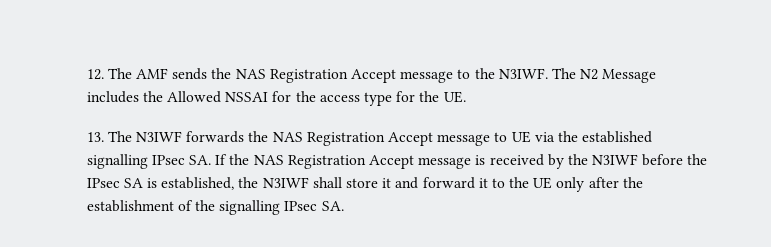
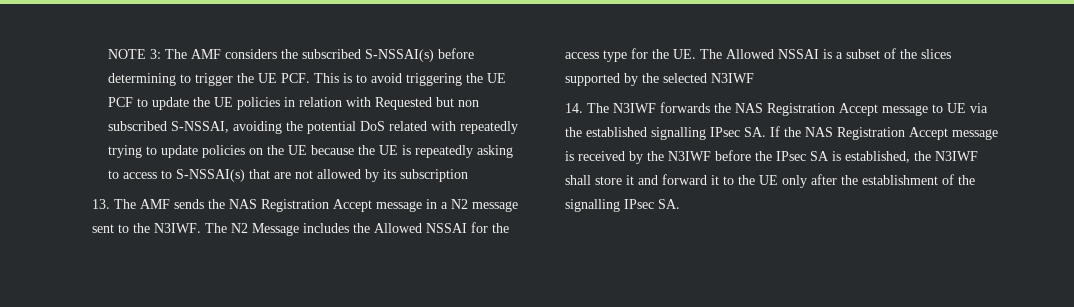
- 12. The AMF sends the NAS Registration Accept message to the N3IWF.
+ NOTE 3: The AMF considers the subscribed S-NSSAI(s) before determining to trigger the UE PCF. This is to avoid triggering the UE PCF to update the UE policies in relation with Requested but non subscribed S-NSSAI, avoiding the potential DoS related with repeatedly trying to update policies on the UE because the UE is repeatedly asking to access to S-NSSAI(s) that are not allowed by its subscription
+ 13. The AMF sends the NAS Registration Accept message in a N2 message sent to the N3IWF.
- The N2 Message includes the Allowed NSSAI for the access type for the UE.
- 13. The N3IWF forwards the NAS Registration Accept message to UE via the established signalling IPsec SA. If the NAS Registration Accept message is received by the N3IWF before the IPsec SA is established, the N3IWF shall store it and forward it to the UE only after the establishment of the signalling IPsec SA.
+ The N2 Message includes the Allowed NSSAI for the access type for the UE. The Allowed NSSAI is a subset of the slices supported by the selected N3IWF
+ 14. The N3IWF forwards the NAS Registration Accept message to UE via the established signalling IPsec SA. If the NAS Registration Accept message is received by the N3IWF before the IPsec SA is established, the N3IWF shall store it and forward it to the UE only after the establishment of the signalling IPsec SA.

